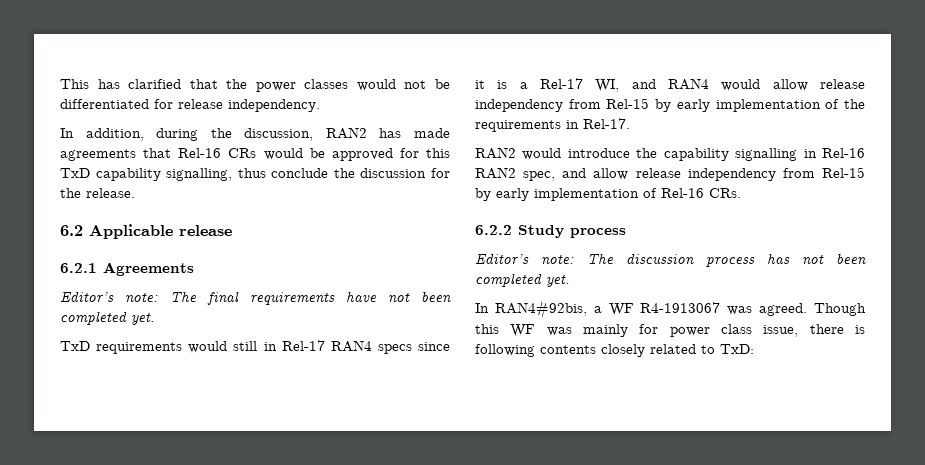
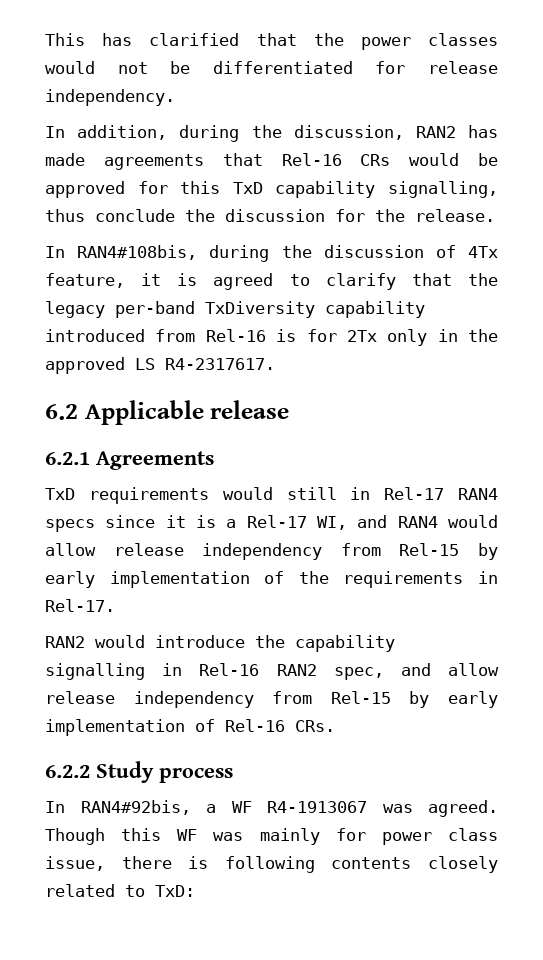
+ In RAN4#108bis, during the discussion of 4Tx feature, it is agreed to clarify that the legacy per-band TxDiversity capability introduced from Rel-16 is for 2Tx only in the approved LS R4-2317617.
- Editor’s note: The final requirements have not been completed yet.
- Editor’s note: The discussion process has not been completed yet.

